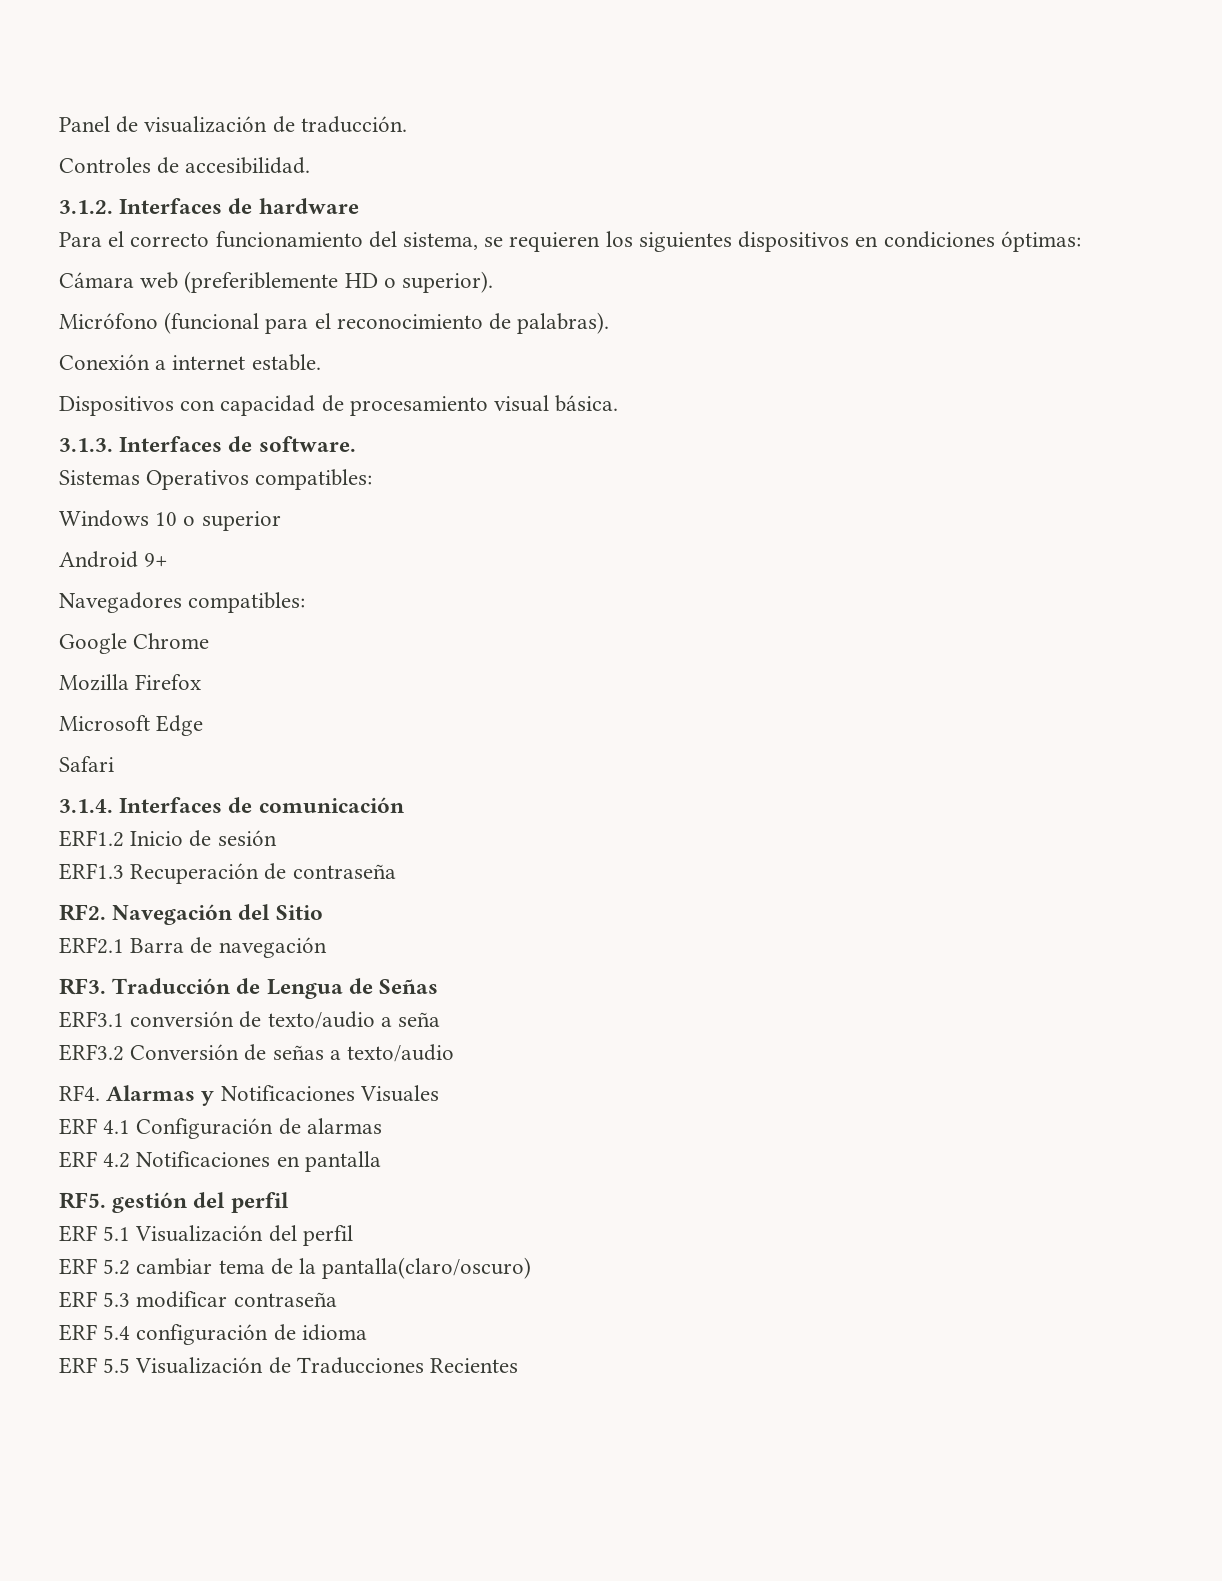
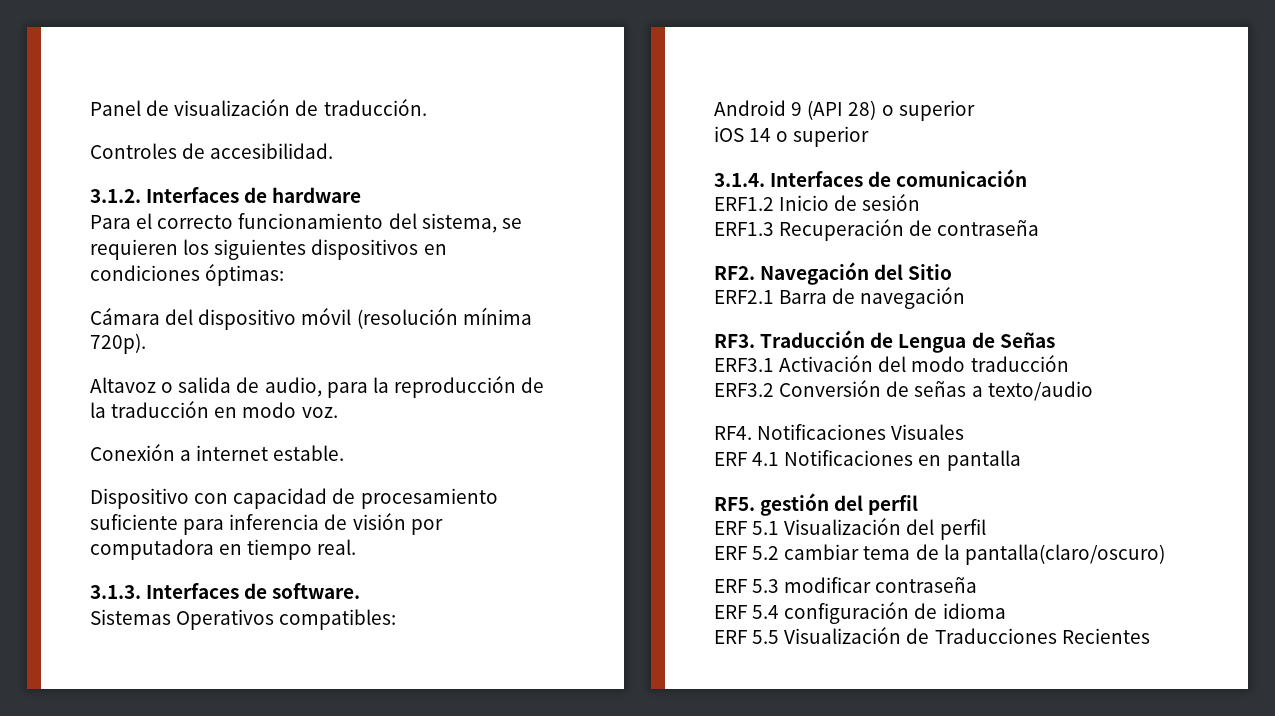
- Cámara web (preferiblemente HD o superior).
- Micrófono (funcional para el reconocimiento de palabras).
+ Cámara del dispositivo móvil (resolución mínima 720p).
+ Altavoz o salida de audio, para la reproducción de la traducción en modo voz.
- Dispositivos con capacidad de procesamiento visual básica.
+ Dispositivo con capacidad de procesamiento suficiente para inferencia de visión por computadora en tiempo real.
- Windows 10 o superior
- Android 9+
- Navegadores compatibles:
- Google Chrome
- Mozilla Firefox
- Microsoft Edge
- Safari
+ Android 9 (API 28) o superior
+ iOS 14 o superior
- ERF3.1 conversión de texto/audio a seña
+ ERF3.1 Activación del modo traducción
- RF4. Alarmas y Notificaciones Visuales
+ RF4. Notificaciones Visuales
- ERF 4.1 Configuración de alarmas
- ERF 4.2 Notificaciones en pantalla
+ ERF 4.1 Notificaciones en pantalla

